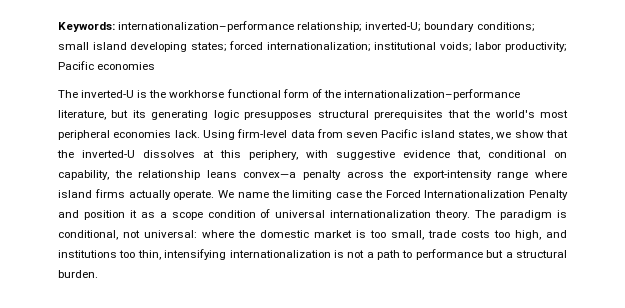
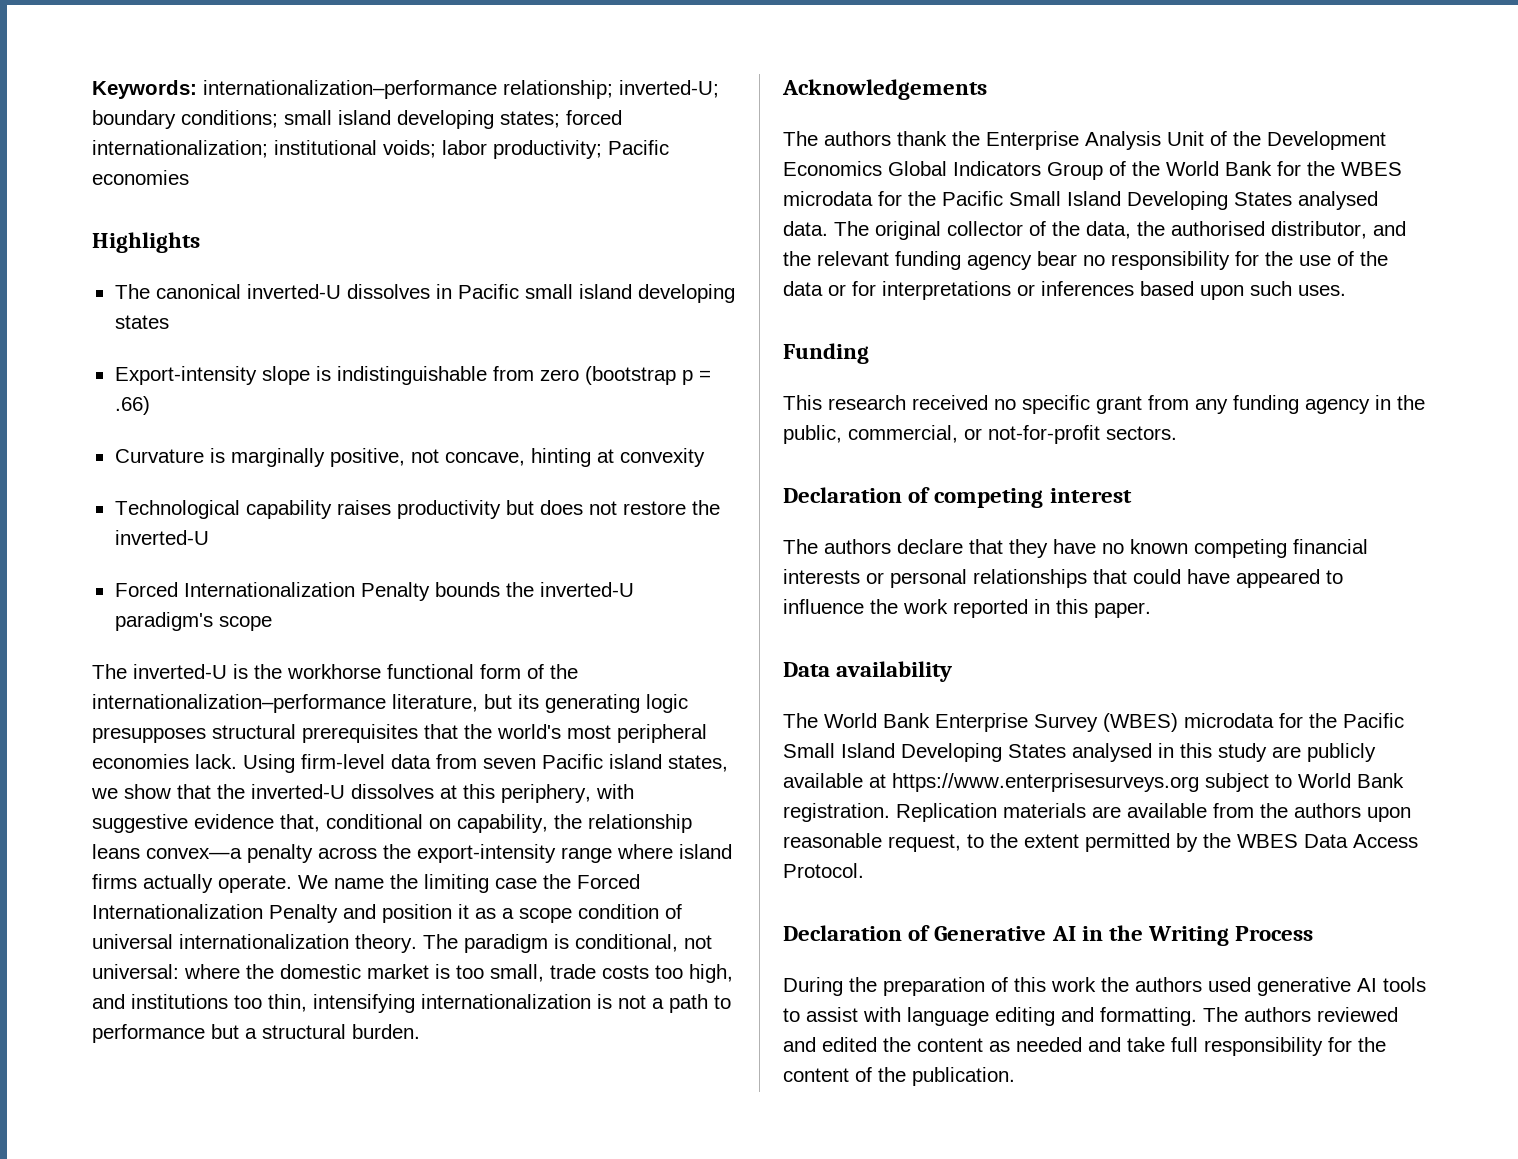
+ Highlights
+ The canonical inverted-U dissolves in Pacific small island developing states
+ Export-intensity slope is indistinguishable from zero (bootstrap p = .66)
+ Curvature is marginally positive, not concave, hinting at convexity
+ Technological capability raises productivity but does not restore the inverted-U
+ Forced Internationalization Penalty bounds the inverted-U paradigm's scope
+ Acknowledgements
+ The authors thank the Enterprise Analysis Unit of the Development Economics Global Indicators Group of the World Bank for the WBES microdata for the Pacific Small Island Developing States analysed data. The original collector of the data, the authorised distributor, and the relevant funding agency bear no responsibility for the use of the data or for interpretations or inferences based upon such uses.
+ Funding
+ This research received no specific grant from any funding agency in the public, commercial, or not-for-profit sectors.
+ Declaration of competing interest
+ The authors declare that they have no known competing financial interests or personal relationships that could have appeared to influence the work reported in this paper.
+ Data availability
+ The World Bank Enterprise Survey (WBES) microdata for the Pacific Small Island Developing States analysed in this study are publicly available at https://www.enterprisesurveys.org subject to World Bank registration. Replication materials are available from the authors upon reasonable request, to the extent permitted by the WBES Data Access Protocol.
+ Declaration of Generative AI in the Writing Process
+ During the preparation of this work the authors used generative AI tools to assist with language editing and formatting. The authors reviewed and edited the content as needed and take full responsibility for the content of the publication.

